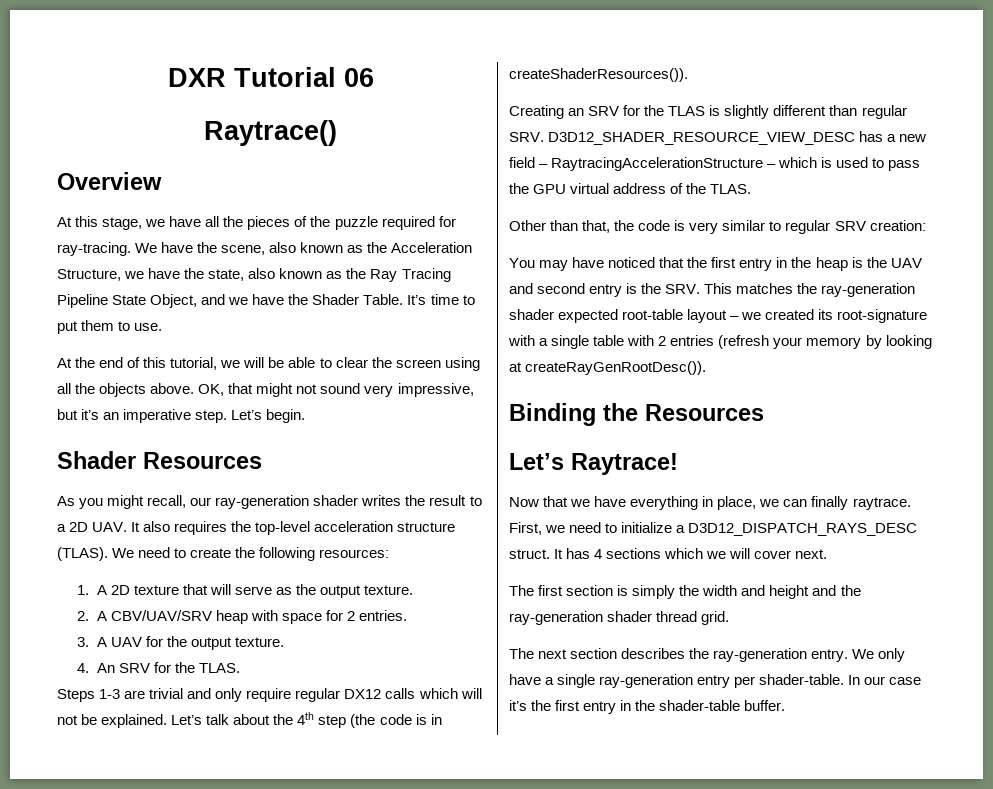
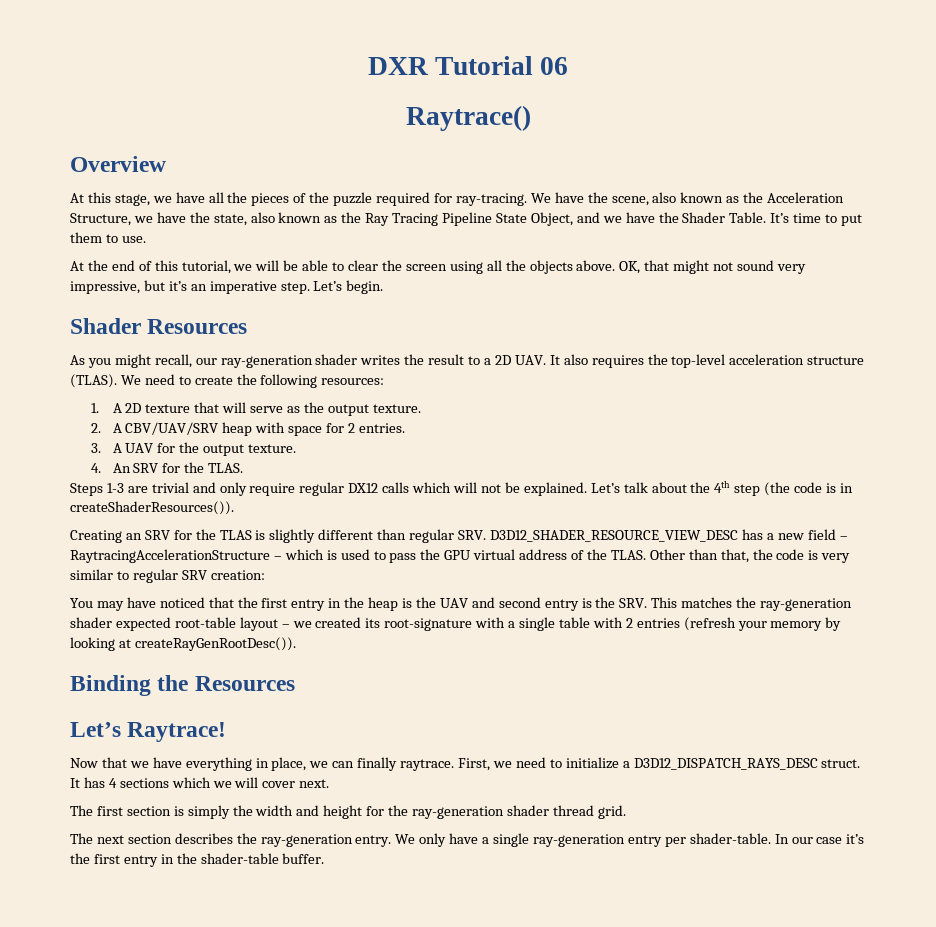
- Creating an SRV for the TLAS is slightly different than regular SRV. D3D12_SHADER_RESOURCE_VIEW_DESC has a new field – RaytracingAccelerationStructure – which is used to pass the GPU virtual address of the TLAS.
- Other than that, the code is very similar to regular SRV creation:
+ Creating an SRV for the TLAS is slightly different than regular SRV. D3D12_SHADER_RESOURCE_VIEW_DESC has a new field – RaytracingAccelerationStructure – which is used to pass the GPU virtual address of the TLAS. Other than that, the code is very similar to regular SRV creation:
- The first section is simply the width and height and the ray-generation shader thread grid.
+ The first section is simply the width and height for the ray-generation shader thread grid.

